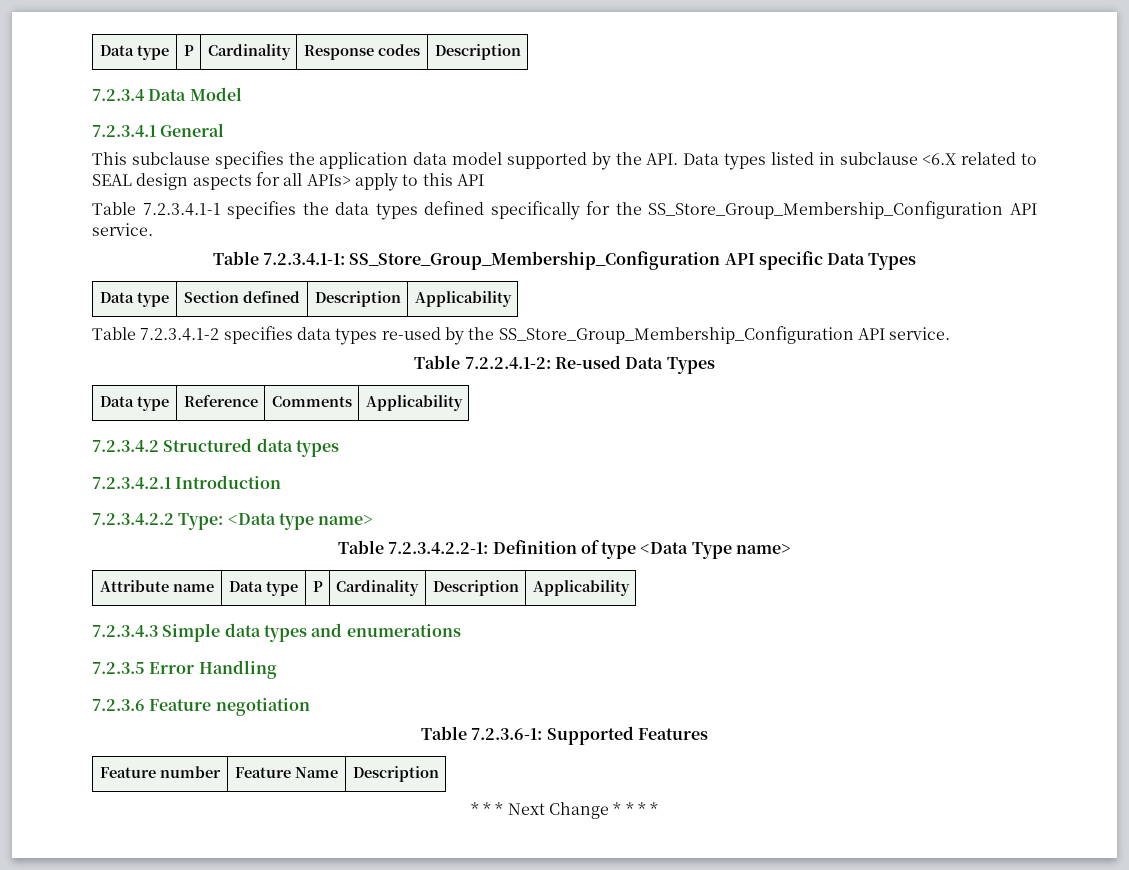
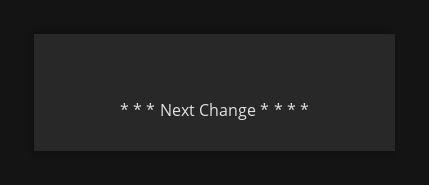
- Data type | P | Cardinality | Response codes | Description
- 7.2.3.4 Data Model
- 7.2.3.4.1 General
- This subclause specifies the application data model supported by the API. Data types listed in subclause <6.X related to SEAL design aspects for all APIs> apply to this API
- Table 7.2.3.4.1-1 specifies the data types defined specifically for the SS_Store_Group_Membership_Configuration API service.
- Table 7.2.3.4.1-1: SS_Store_Group_Membership_Configuration API specific Data Types
- Data type | Section defined | Description | Applicability
- Table 7.2.3.4.1-2 specifies data types re-used by the SS_Store_Group_Membership_Configuration API service.
- Table 7.2.2.4.1-2: Re-used Data Types
- Data type | Reference | Comments | Applicability
- 7.2.3.4.2 Structured data types
- 7.2.3.4.2.1 Introduction
- 7.2.3.4.2.2 Type: <Data type name>
- Table 7.2.3.4.2.2-1: Definition of type <Data Type name>
- Attribute name | Data type | P | Cardinality | Description | Applicability
- 7.2.3.4.3 Simple data types and enumerations
- 7.2.3.5 Error Handling
- 7.2.3.6 Feature negotiation
- Table 7.2.3.6-1: Supported Features
- Feature number | Feature Name | Description

